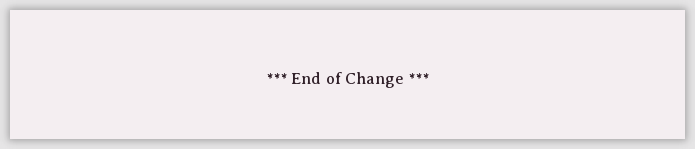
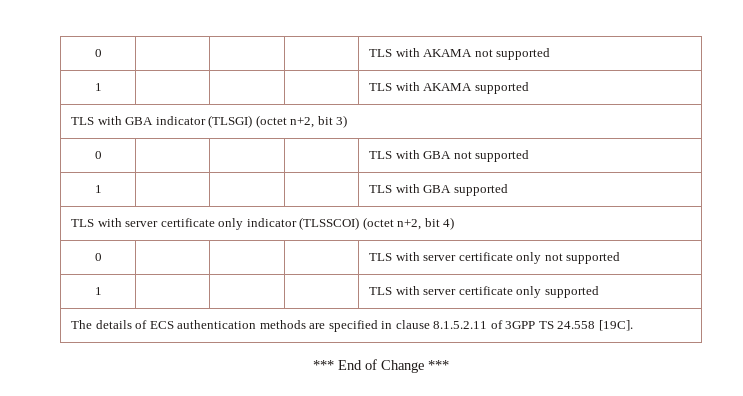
+ 0 | | | | TLS with AKAMA not supported
+ 1 | | | | TLS with AKAMA supported
+ TLS with GBA indicator (TLSGI) (octet n+2, bit 3)
+ 0 | | | | TLS with GBA not supported
+ 1 | | | | TLS with GBA supported
+ TLS with server certificate only indicator (TLSSCOI) (octet n+2, bit 4)
+ 0 | | | | TLS with server certificate only not supported
+ 1 | | | | TLS with server certificate only supported
+ The details of ECS authentication methods are specified in clause 8.1.5.2.11 of 3GPP TS 24.558 [19C].

